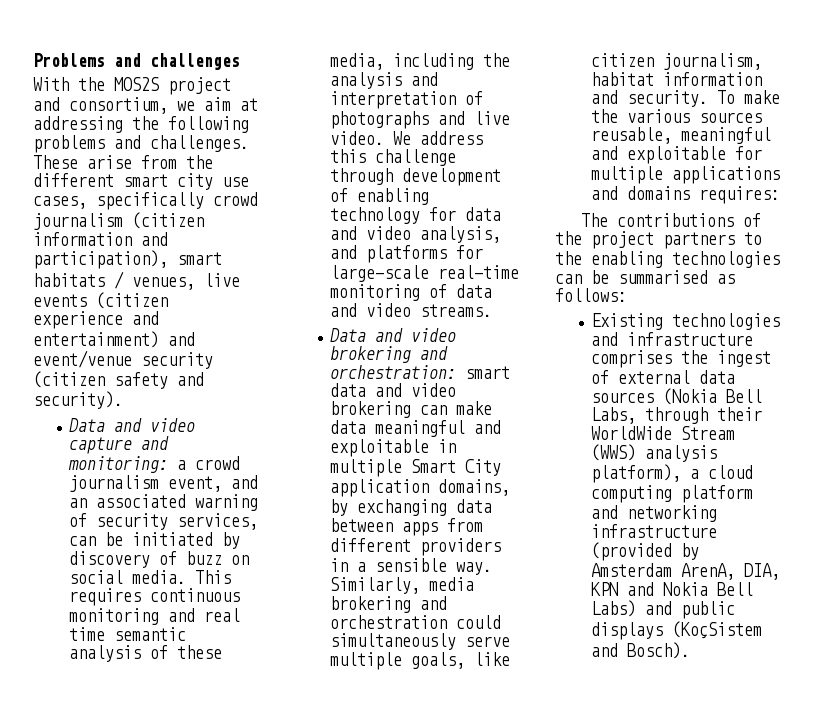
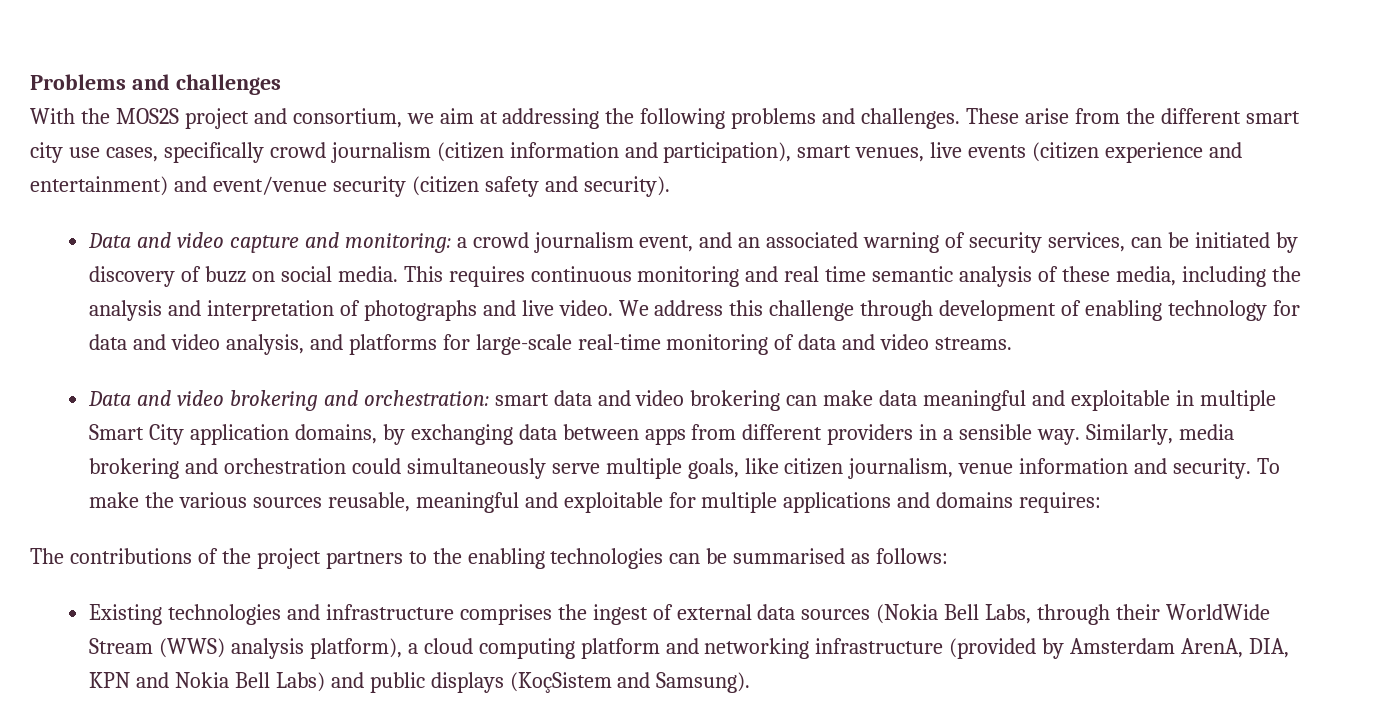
- These arise from the different smart city use cases, specifically crowd journalism (citizen information and participation), smart habitats / venues, live events (citizen experience and entertainment) and event/venue security (citizen safety and security).
+ These arise from the different smart city use cases, specifically crowd journalism (citizen information and participation), smart venues, live events (citizen experience and entertainment) and event/venue security (citizen safety and security).
- Similarly, media brokering and orchestration could simultaneously serve multiple goals, like citizen journalism, habitat information and security.
+ Similarly, media brokering and orchestration could simultaneously serve multiple goals, like citizen journalism, venue information and security.
- Existing technologies and infrastructure comprises the ingest of external data sources (Nokia Bell Labs, through their WorldWide Stream (WWS) analysis platform), a cloud computing platform and networking infrastructure (provided by Amsterdam ArenA, DIA, KPN and Nokia Bell Labs) and public displays (KoçSistem and Bosch).
+ Existing technologies and infrastructure comprises the ingest of external data sources (Nokia Bell Labs, through their WorldWide Stream (WWS) analysis platform), a cloud computing platform and networking infrastructure (provided by Amsterdam ArenA, DIA, KPN and Nokia Bell Labs) and public displays (KoçSistem and Samsung).

